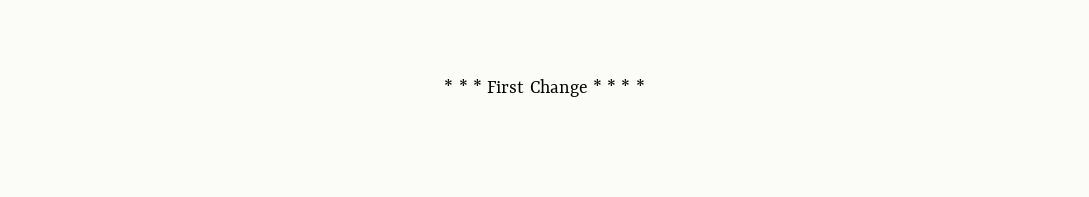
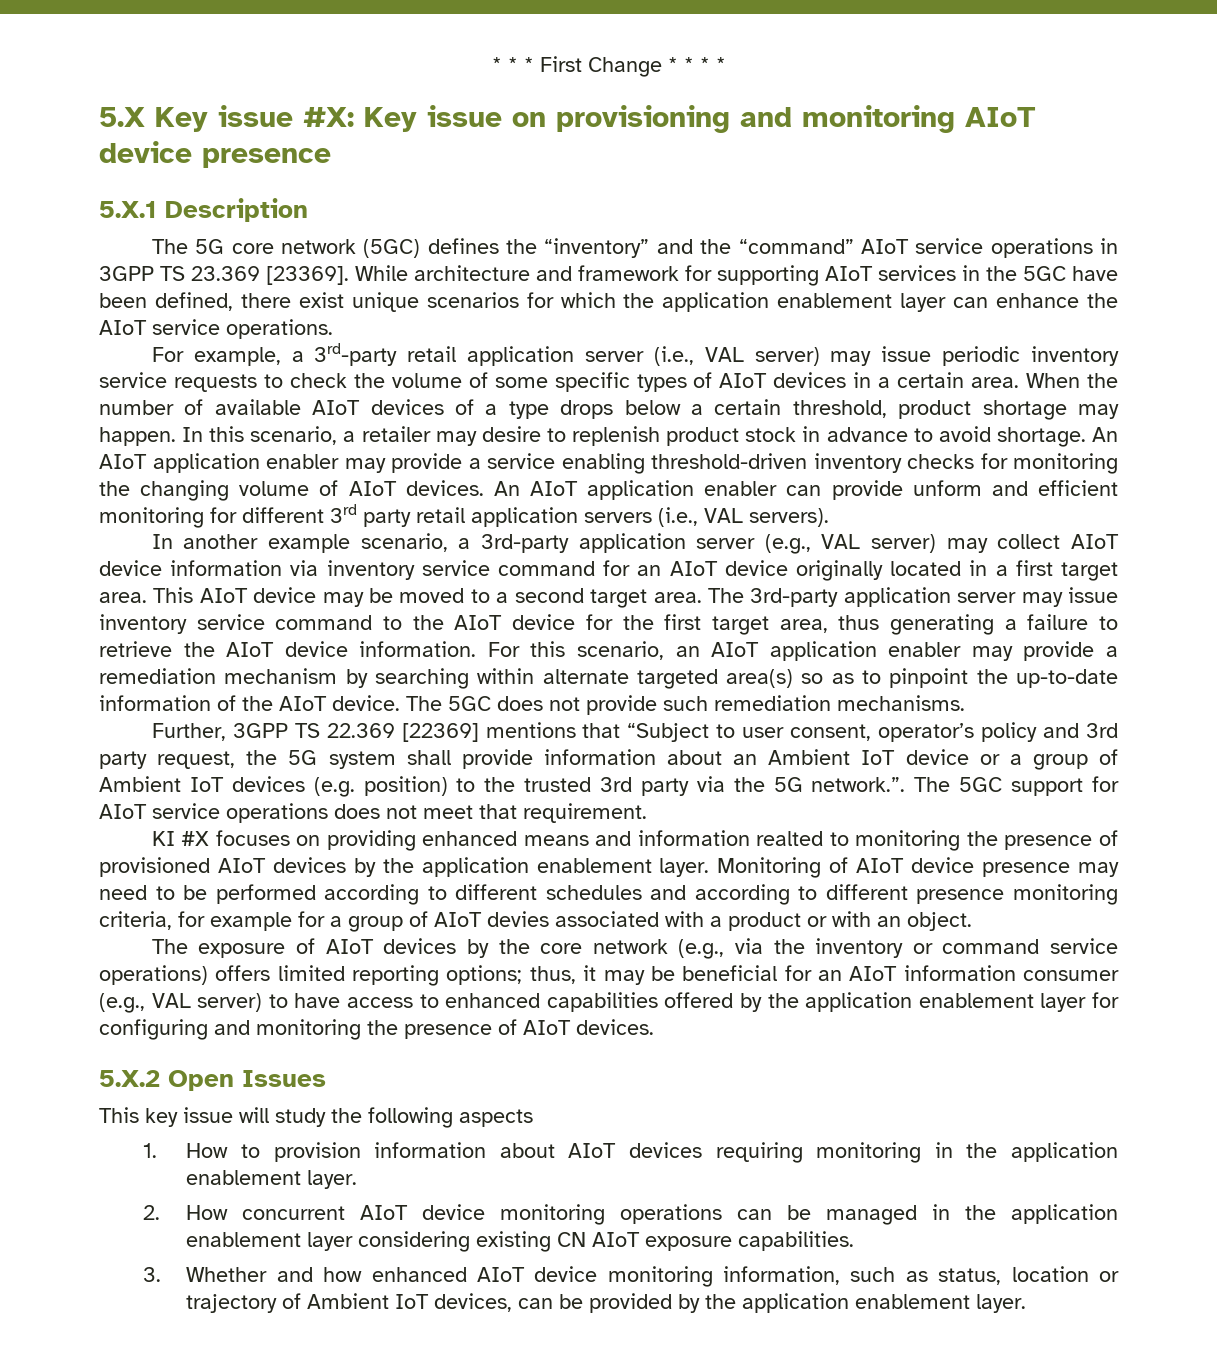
+ 5.X Key issue #X: Key issue on provisioning and monitoring AIoT device presence
+ 5.X.1 Description
+ The 5G core network (5GC) defines the “inventory” and the “command” AIoT service operations in 3GPP TS 23.369 [23369]. While architecture and framework for supporting AIoT services in the 5GC have been defined, there exist unique scenarios for which the application enablement layer can enhance the AIoT service operations.
+ For example, a 3rd-party retail application server (i.e., VAL server) may issue periodic inventory service requests to check the volume of some specific types of AIoT devices in a certain area. When the number of available AIoT devices of a type drops below a certain threshold, product shortage may happen. In this scenario, a retailer may desire to replenish product stock in advance to avoid shortage. An AIoT application enabler may provide a service enabling threshold-driven inventory checks for monitoring the changing volume of AIoT devices. An AIoT application enabler can provide unform and efficient monitoring for different 3rd party retail application servers (i.e., VAL servers).
+ In another example scenario, a 3rd-party application server (e.g., VAL server) may collect AIoT device information via inventory service command for an AIoT device originally located in a first target area. This AIoT device may be moved to a second target area. The 3rd-party application server may issue inventory service command to the AIoT device for the first target area, thus generating a failure to retrieve the AIoT device information. For this scenario, an AIoT application enabler may provide a remediation mechanism by searching within alternate targeted area(s) so as to pinpoint the up-to-date information of the AIoT device. The 5GC does not provide such remediation mechanisms.
+ Further, 3GPP TS 22.369 [22369] mentions that “Subject to user consent, operator’s policy and 3rd party request, the 5G system shall provide information about an Ambient IoT device or a group of Ambient IoT devices (e.g. position) to the trusted 3rd party via the 5G network.”. The 5GC support for AIoT service operations does not meet that requirement.
+ KI #X focuses on providing enhanced means and information realted to monitoring the presence of provisioned AIoT devices by the application enablement layer. Monitoring of AIoT device presence may need to be performed according to different schedules and according to different presence monitoring criteria, for example for a group of AIoT devies associated with a product or with an object.
+ The exposure of AIoT devices by the core network (e.g., via the inventory or command service operations) offers limited reporting options; thus, it may be beneficial for an AIoT information consumer (e.g., VAL server) to have access to enhanced capabilities offered by the application enablement layer for configuring and monitoring the presence of AIoT devices.
+ 5.X.2 Open Issues
+ This key issue will study the following aspects
+ 1. How to provision information about AIoT devices requiring monitoring in the application enablement layer.
+ 2. How concurrent AIoT device monitoring operations can be managed in the application enablement layer considering existing CN AIoT exposure capabilities.
+ 3. Whether and how enhanced AIoT device monitoring information, such as status, location or trajectory of Ambient IoT devices, can be provided by the application enablement layer.

